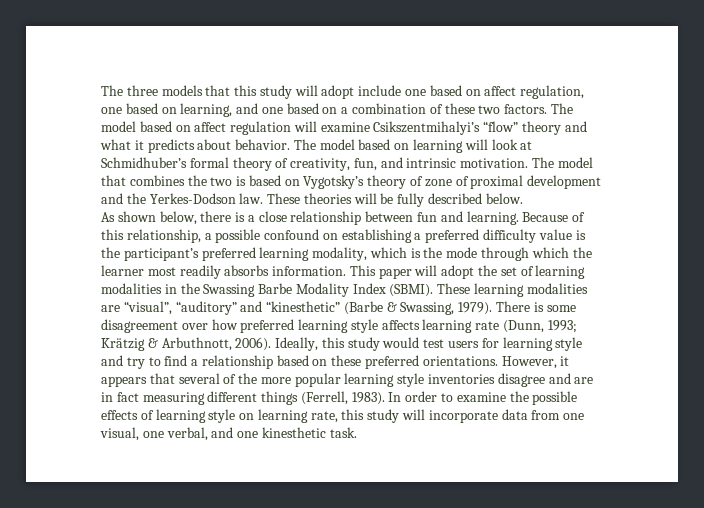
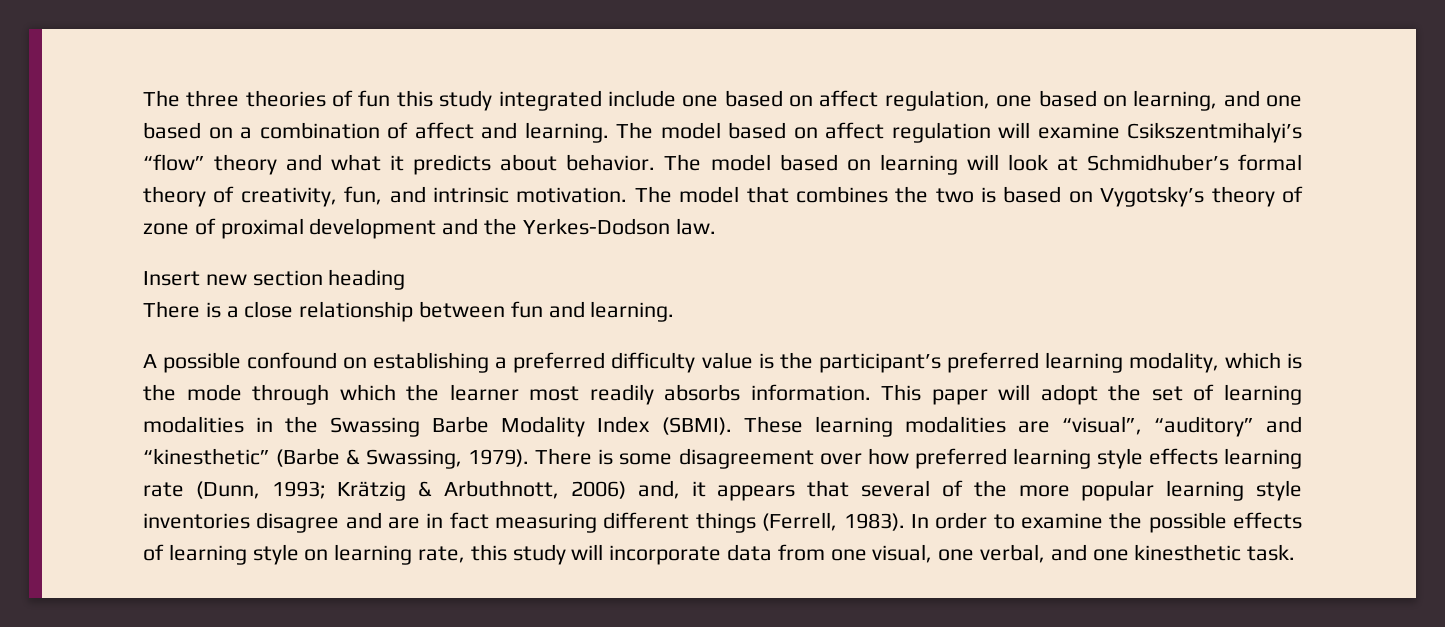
- The three models that this study will adopt include one based on affect regulation, one based on learning, and one based on a combination of these two factors.
+ The three theories of fun this study integrated include one based on affect regulation, one based on learning, and one based on a combination of affect and learning.
- The model that combines the two is based on Vygotsky’s theory of zone of proximal development and the Yerkes-Dodson law. These theories will be fully described below.
- As shown below, there is a close relationship between fun and learning. Because of this relationship, a possible confound on establishing a preferred difficulty value is the participant’s preferred learning modality, which is the mode through which the learner most readily absorbs information.
+ The model that combines the two is based on Vygotsky’s theory of zone of proximal development and the Yerkes-Dodson law.
+ Insert new section heading
+ There is a close relationship between fun and learning.
+ A possible confound on establishing a preferred difficulty value is the participant’s preferred learning modality, which is the mode through which the learner most readily absorbs information.
- There is some disagreement over how preferred learning style affects learning rate (Dunn, 1993; Krätzig & Arbuthnott, 2006). Ideally, this study would test users for learning style and try to find a relationship based on these preferred orientations. However, it appears that several of the more popular learning style inventories disagree and are in fact measuring different things (Ferrell, 1983).
+ There is some disagreement over how preferred learning style effects learning rate (Dunn, 1993; Krätzig & Arbuthnott, 2006) and, it appears that several of the more popular learning style inventories disagree and are in fact measuring different things (Ferrell, 1983).

